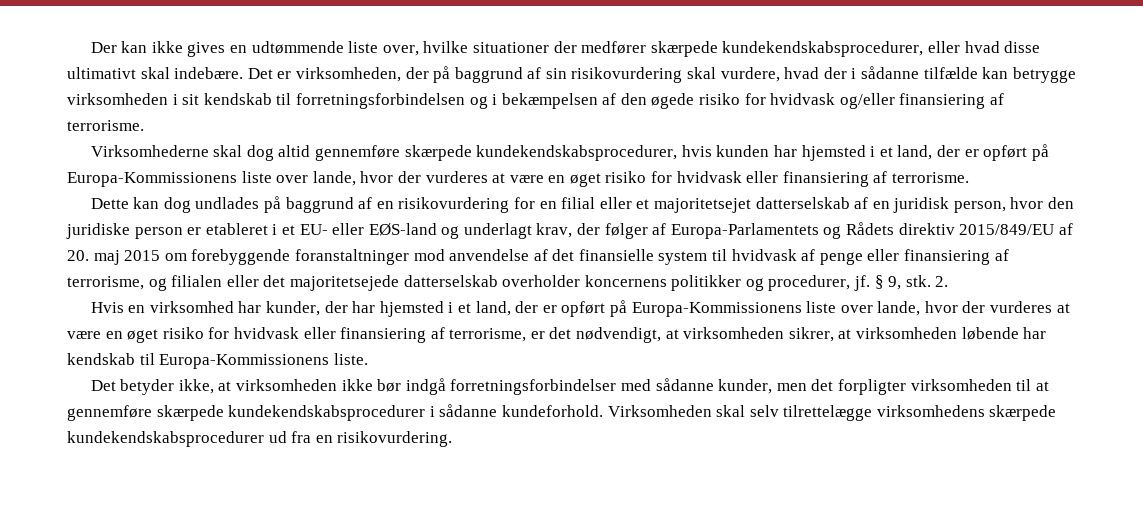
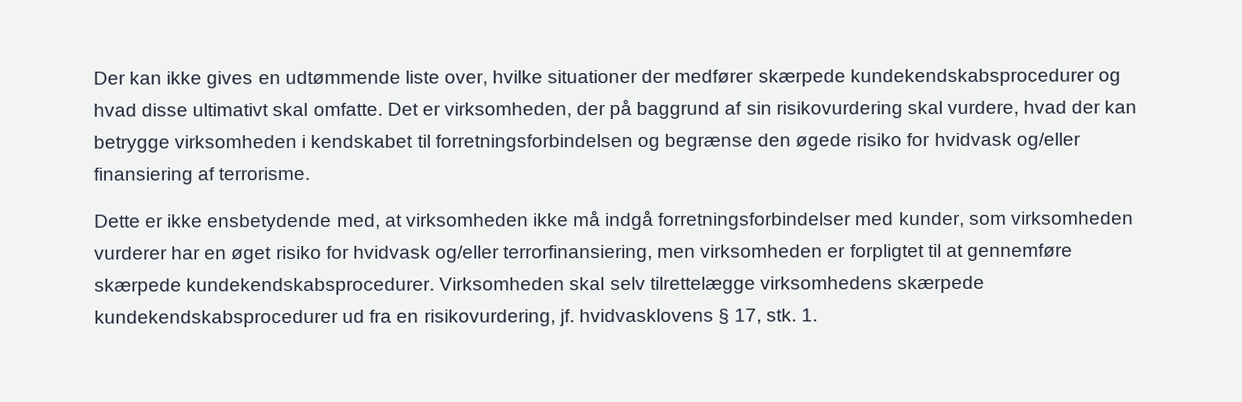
- Der kan ikke gives en udtømmende liste over, hvilke situationer der medfører skærpede kundekendskabsprocedurer, eller hvad disse ultimativt skal indebære.
+ Der kan ikke gives en udtømmende liste over, hvilke situationer der medfører skærpede kundekendskabsprocedurer og hvad disse ultimativt skal omfatte.
- Det er virksomheden, der på baggrund af sin risikovurdering skal vurdere, hvad der i sådanne tilfælde kan betrygge virksomheden i sit kendskab til forretningsforbindelsen og i bekæmpelsen af den øgede risiko for hvidvask og/eller finansiering af terrorisme.
+ Det er virksomheden, der på baggrund af sin risikovurdering skal vurdere, hvad der kan betrygge virksomheden i kendskabet til forretningsforbindelsen og begrænse den øgede risiko for hvidvask og/eller finansiering af terrorisme.
- Virksomhederne skal dog altid gennemføre skærpede kundekendskabsprocedurer, hvis kunden har hjemsted i et land, der er opført på Europa-Kommissionens liste over lande, hvor der vurderes at være en øget risiko for hvidvask eller finansiering af terrorisme.
- Dette kan dog undlades på baggrund af en risikovurdering for en filial eller et majoritetsejet datterselskab af en juridisk person, hvor den juridiske person er etableret i et EU- eller EØS-land og underlagt krav, der følger af Europa-Parlamentets og Rådets direktiv 2015/849/EU af 20. maj 2015 om forebyggende foranstaltninger mod anvendelse af det finansielle system til hvidvask af penge eller finansiering af terrorisme, og filialen eller det majoritetsejede datterselskab overholder koncernens politikker og procedurer, jf. § 9, stk. 2.
- Hvis en virksomhed har kunder, der har hjemsted i et land, der er opført på Europa-Kommissionens liste over lande, hvor der vurderes at være en øget risiko for hvidvask eller finansiering af terrorisme, er det nødvendigt, at virksomheden sikrer, at virksomheden løbende har kendskab til Europa-Kommissionens liste.
- Det betyder ikke, at virksomheden ikke bør indgå forretningsforbindelser med sådanne kunder, men det forpligter virksomheden til at gennemføre skærpede kundekendskabsprocedurer i sådanne kundeforhold.
+ Dette er ikke ensbetydende med, at virksomheden ikke må indgå forretningsforbindelser med kunder, som virksomheden vurderer har en øget risiko for hvidvask og/eller terrorfinansiering, men virksomheden er forpligtet til at gennemføre skærpede kundekendskabsprocedurer.
- Virksomheden skal selv tilrettelægge virksomhedens skærpede kundekendskabsprocedurer ud fra en risikovurdering.
+ Virksomheden skal selv tilrettelægge virksomhedens skærpede kundekendskabsprocedurer ud fra en risikovurdering, jf. hvidvasklovens § 17, stk. 1.

